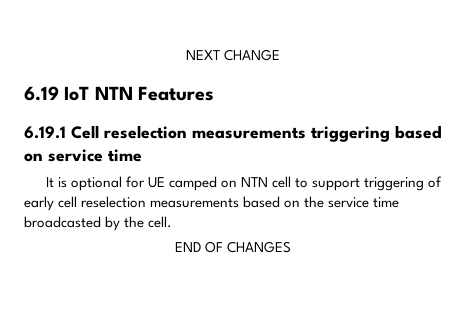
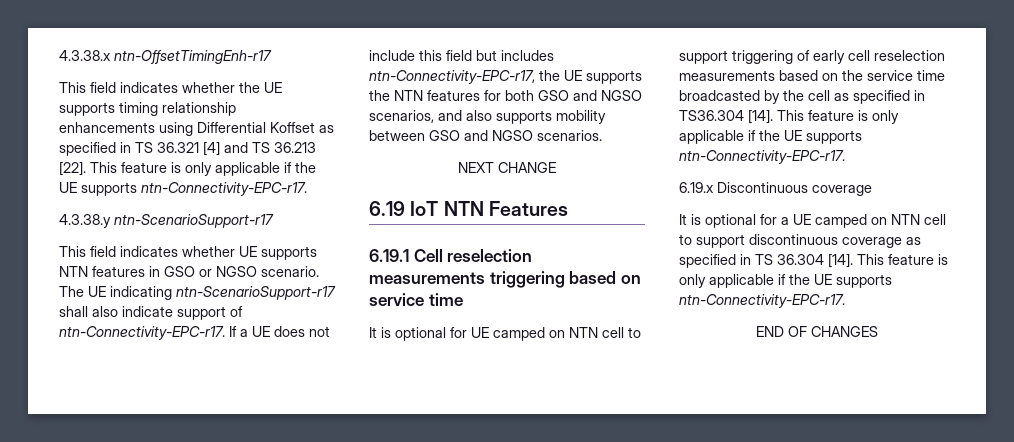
+ 4.3.38.x ntn-OffsetTimingEnh-r17
+ This field indicates whether the UE supports timing relationship enhancements using Differential Koffset as specified in TS 36.321 [4] and TS 36.213 [22]. This feature is only applicable if the UE supports ntn-Connectivity-EPC-r17.
+ 4.3.38.y ntn-ScenarioSupport-r17
+ This field indicates whether UE supports NTN features in GSO or NGSO scenario. The UE indicating ntn-ScenarioSupport-r17 shall also indicate support of ntn-Connectivity-EPC-r17. If a UE does not include this field but includes ntn-Connectivity-EPC-r17, the UE supports the NTN features for both GSO and NGSO scenarios, and also supports mobility between GSO and NGSO scenarios.
- It is optional for UE camped on NTN cell to support triggering of early cell reselection measurements based on the service time broadcasted by the cell.
+ It is optional for UE camped on NTN cell to support triggering of early cell reselection measurements based on the service time broadcasted by the cell as specified in TS36.304 [14]. This feature is only applicable if the UE supports ntn-Connectivity-EPC-r17.
+ 6.19.x Discontinuous coverage
+ It is optional for a UE camped on NTN cell to support discontinuous coverage as specified in TS 36.304 [14]. This feature is only applicable if the UE supports ntn-Connectivity-EPC-r17.

